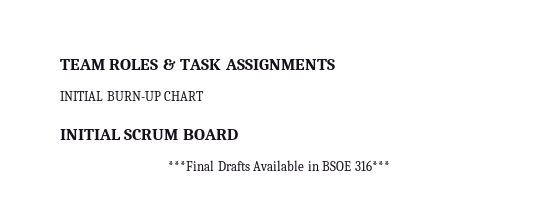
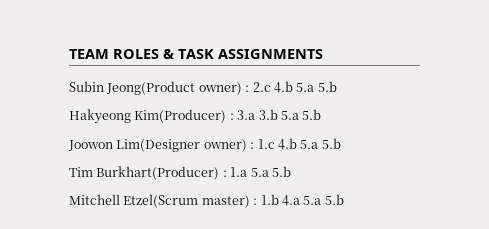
- INITIAL BURN-UP CHART
- INITIAL SCRUM BOARD
- ***Final Drafts Available in BSOE 316***
+ Subin Jeong(Product owner) : 2.c 4.b 5.a 5.b
+ Hakyeong Kim(Producer) : 3.a 3.b 5.a 5.b
+ Joowon Lim(Designer owner) : 1.c 4.b 5.a 5.b
+ Tim Burkhart(Producer) : 1.a 5.a 5.b
+ Mitchell Etzel(Scrum master) : 1.b 4.a 5.a 5.b

